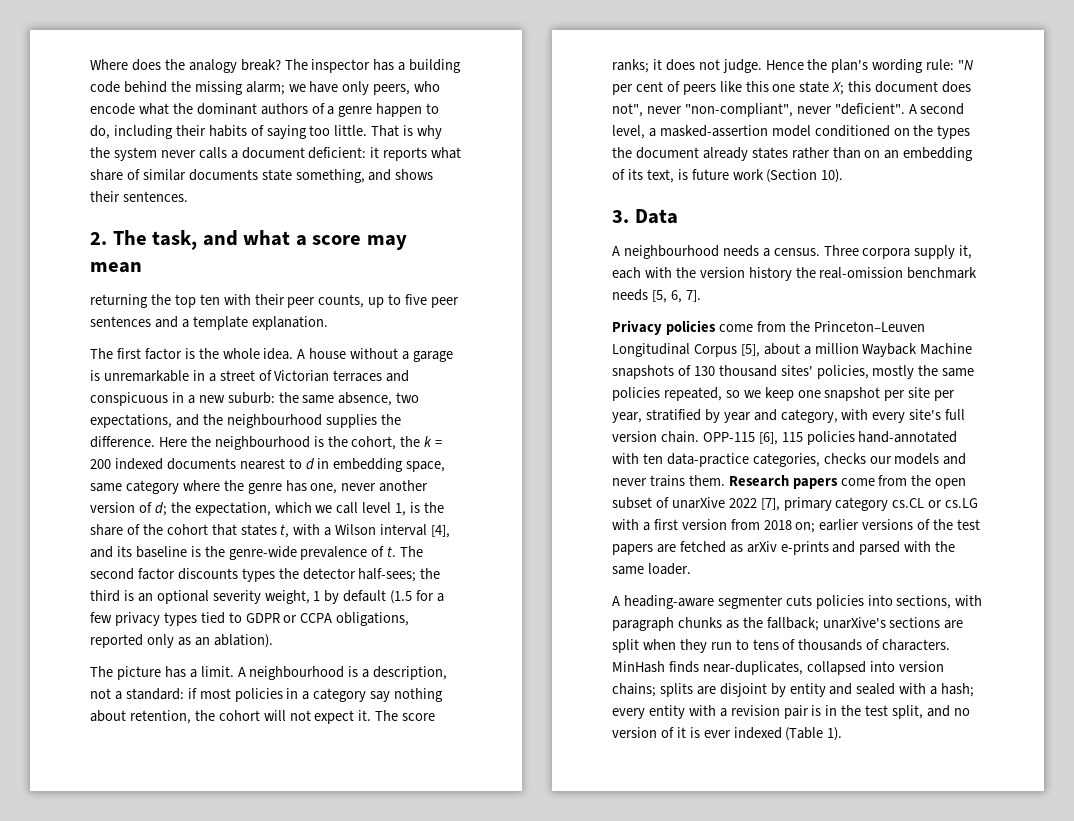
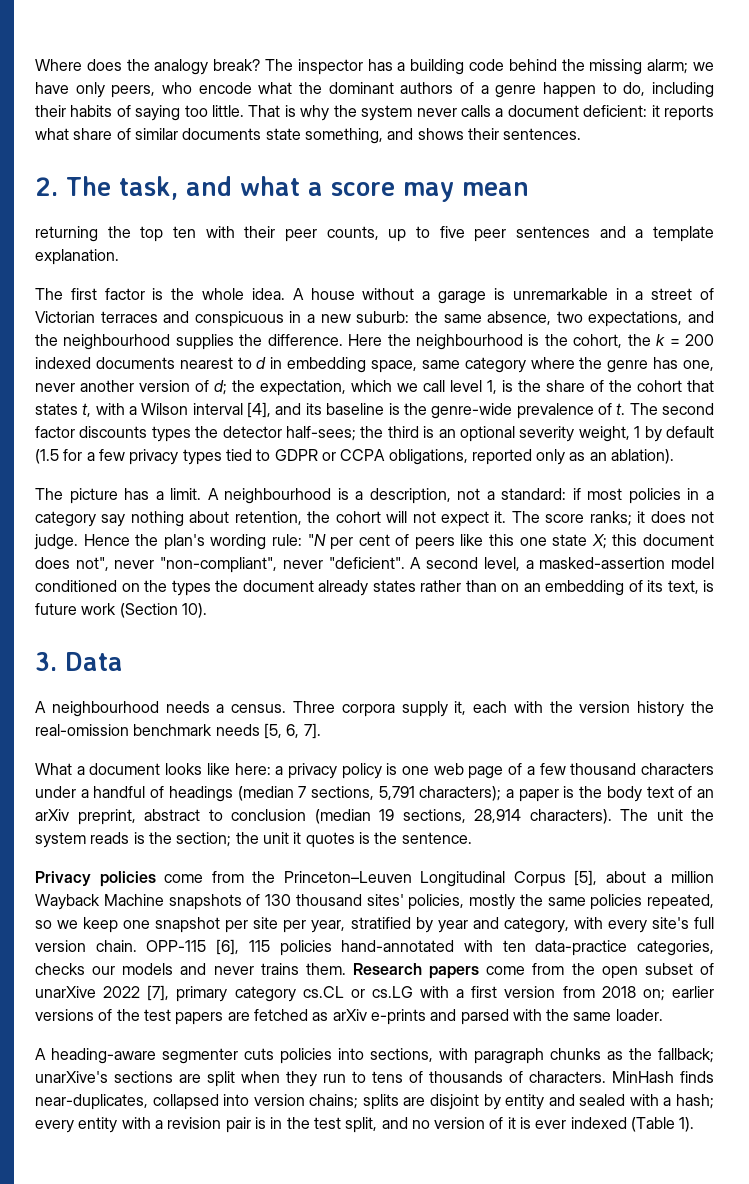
+ What a document looks like here: a privacy policy is one web page of a few thousand characters under a handful of headings (median 7 sections, 5,791 characters); a paper is the body text of an arXiv preprint, abstract to conclusion (median 19 sections, 28,914 characters). The unit the system reads is the section; the unit it quotes is the sentence.

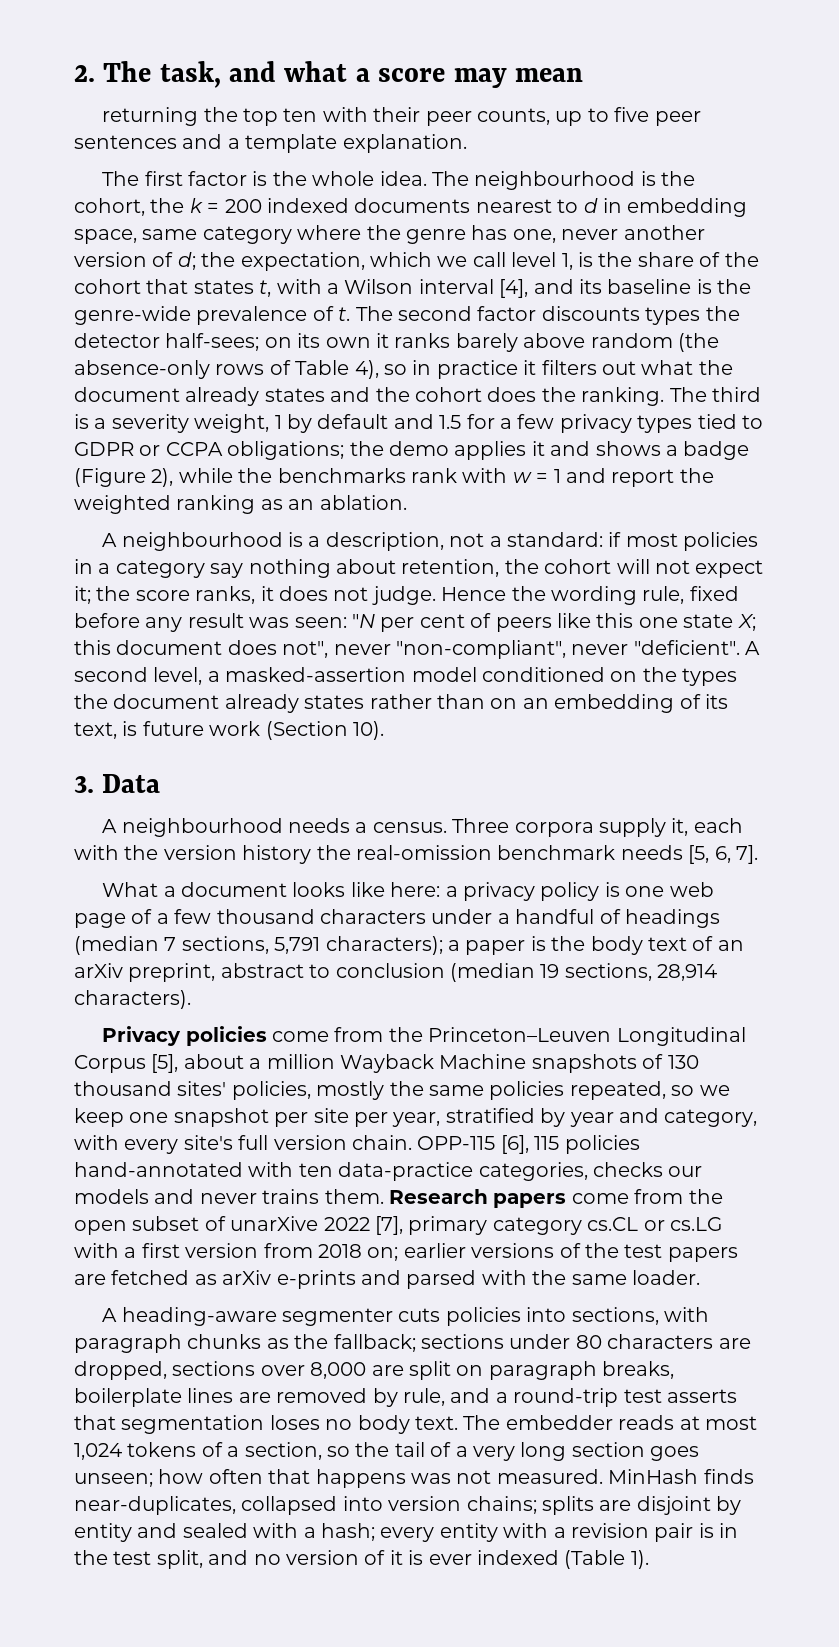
- Where does the analogy break? The inspector has a building code behind the missing alarm; we have only peers, who encode what the dominant authors of a genre happen to do, including their habits of saying too little. That is why the system never calls a document deficient: it reports what share of similar documents state something, and shows their sentences.
- A house without a garage is unremarkable in a street of Victorian terraces and conspicuous in a new suburb: the same absence, two expectations, and the neighbourhood supplies the difference. Here the neighbourhood is the cohort, the k = 200 indexed documents nearest to d in embedding space, same category where the genre has one, never another version of d; the expectation, which we call level 1, is the share of the cohort that states t, with a Wilson interval [4], and its baseline is the genre-wide prevalence of t.
+ The neighbourhood is the cohort, the k = 200 indexed documents nearest to d in embedding space, same category where the genre has one, never another version of d; the expectation, which we call level 1, is the share of the cohort that states t, with a Wilson interval [4], and its baseline is the genre-wide prevalence of t.
- The second factor discounts types the detector half-sees; the third is an optional severity weight, 1 by default (1.5 for a few privacy types tied to GDPR or CCPA obligations, reported only as an ablation).
- The picture has a limit. A neighbourhood is a description, not a standard: if most policies in a category say nothing about retention, the cohort will not expect it. The score ranks; it does not judge.
+ The second factor discounts types the detector half-sees; on its own it ranks barely above random (the absence-only rows of Table 4), so in practice it filters out what the document already states and the cohort does the ranking. The third is a severity weight, 1 by default and 1.5 for a few privacy types tied to GDPR or CCPA obligations; the demo applies it and shows a badge (Figure 2), while the benchmarks rank with w = 1 and report the weighted ranking as an ablation.
+ A neighbourhood is a description, not a standard: if most policies in a category say nothing about retention, the cohort will not expect it; the score ranks, it does not judge.
- Hence the plan's wording rule: "N per cent of peers like this one state X; this document does not", never "non-compliant", never "deficient".
+ Hence the wording rule, fixed before any result was seen: "N per cent of peers like this one state X; this document does not", never "non-compliant", never "deficient".
- The unit the system reads is the section; the unit it quotes is the sentence.
- A heading-aware segmenter cuts policies into sections, with paragraph chunks as the fallback; unarXive's sections are split when they run to tens of thousands of characters.
+ A heading-aware segmenter cuts policies into sections, with paragraph chunks as the fallback; sections under 80 characters are dropped, sections over 8,000 are split on paragraph breaks, boilerplate lines are removed by rule, and a round-trip test asserts that segmentation loses no body text. The embedder reads at most 1,024 tokens of a section, so the tail of a very long section goes unseen; how often that happens was not measured.

